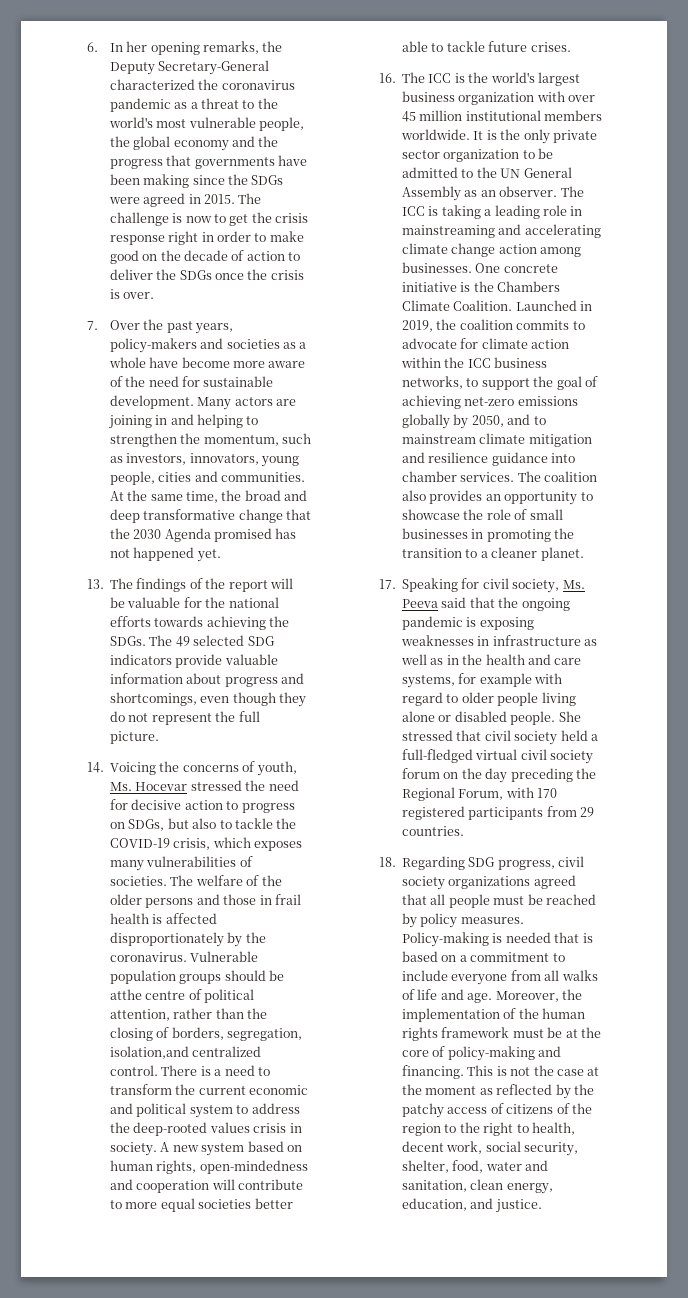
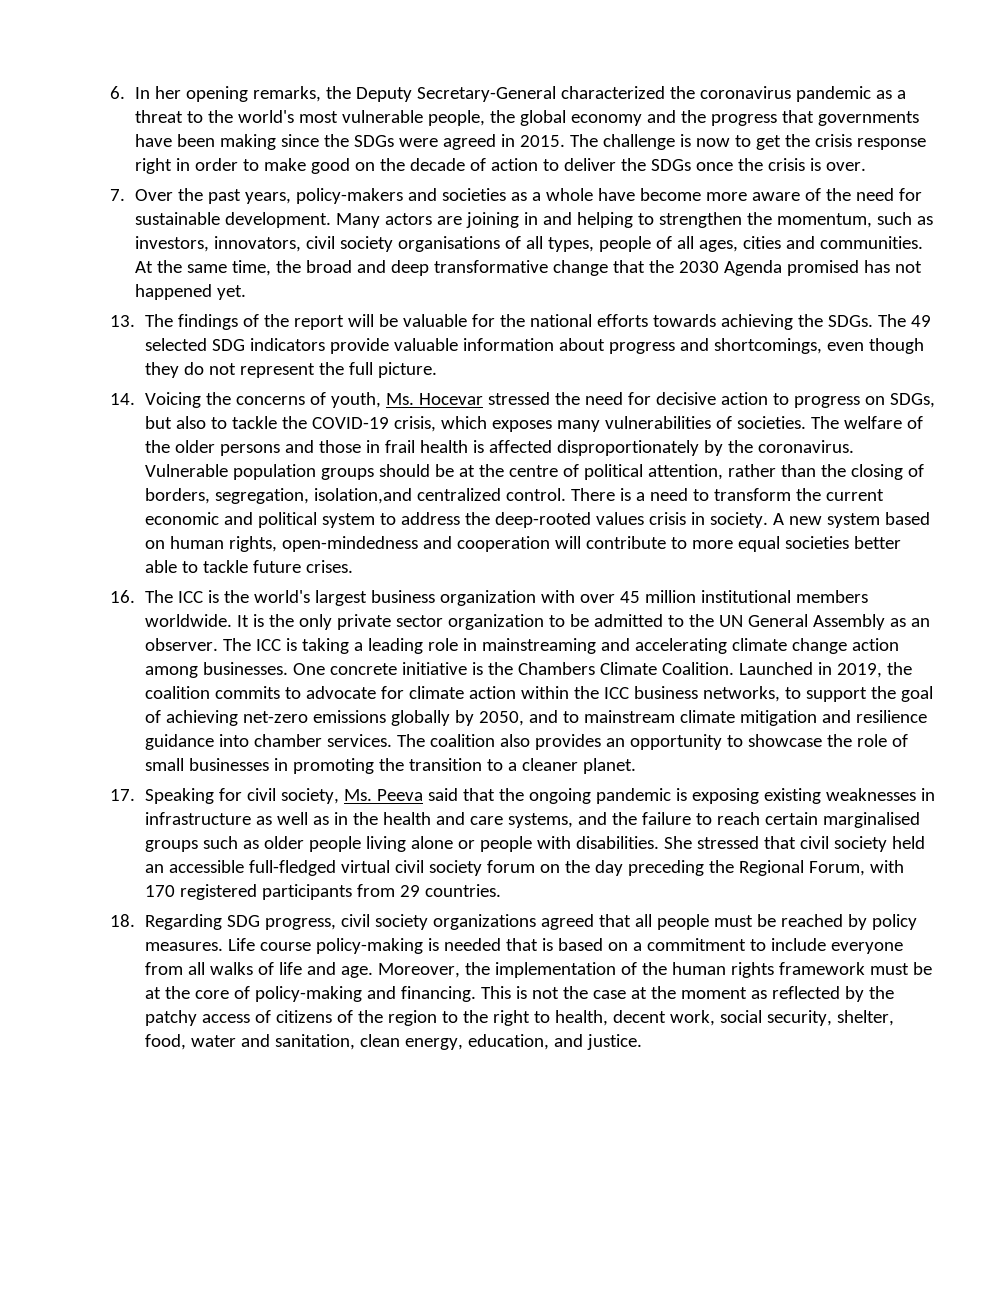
- Many actors are joining in and helping to strengthen the momentum, such as investors, innovators, young people, cities and communities.
+ Many actors are joining in and helping to strengthen the momentum, such as investors, innovators, civil society organisations of all types, people of all ages, cities and communities.
- Vulnerable population groups should be atthe centre of political attention, rather than the closing of borders, segregation, isolation,and centralized control.
+ Vulnerable population groups should be at the centre of political attention, rather than the closing of borders, segregation, isolation,and centralized control.
- 17. Speaking for civil society, Ms. Peeva said that the ongoing pandemic is exposing weaknesses in infrastructure as well as in the health and care systems, for example with regard to older people living alone or disabled people.
+ 17. Speaking for civil society, Ms. Peeva said that the ongoing pandemic is exposing existing weaknesses in infrastructure as well as in the health and care systems, and the failure to reach certain marginalised groups such as older people living alone or people with disabilities.
- She stressed that civil society held a full-fledged virtual civil society forum on the day preceding the Regional Forum, with 170 registered participants from 29 countries.
+ She stressed that civil society held an accessible full-fledged virtual civil society forum on the day preceding the Regional Forum, with 170 registered participants from 29 countries.
- Policy-making is needed that is based on a commitment to include everyone from all walks of life and age.
+ Life course policy-making is needed that is based on a commitment to include everyone from all walks of life and age.

